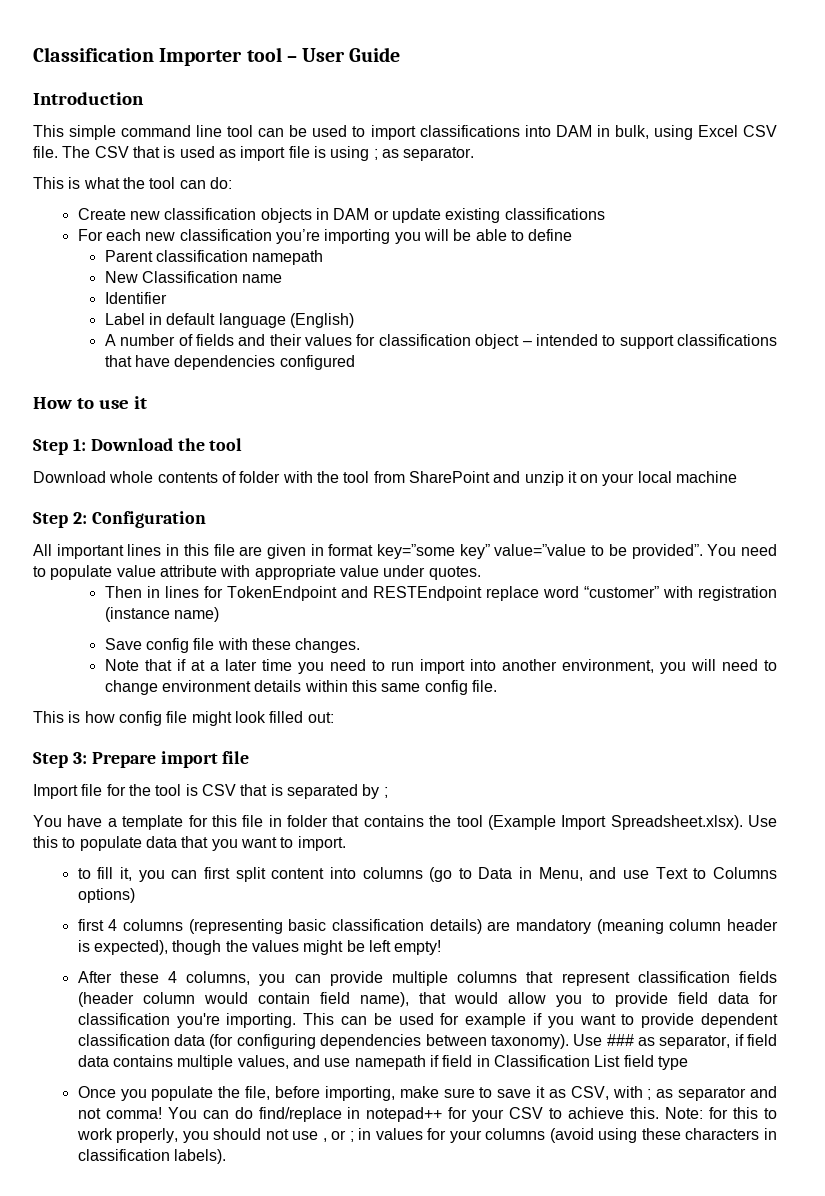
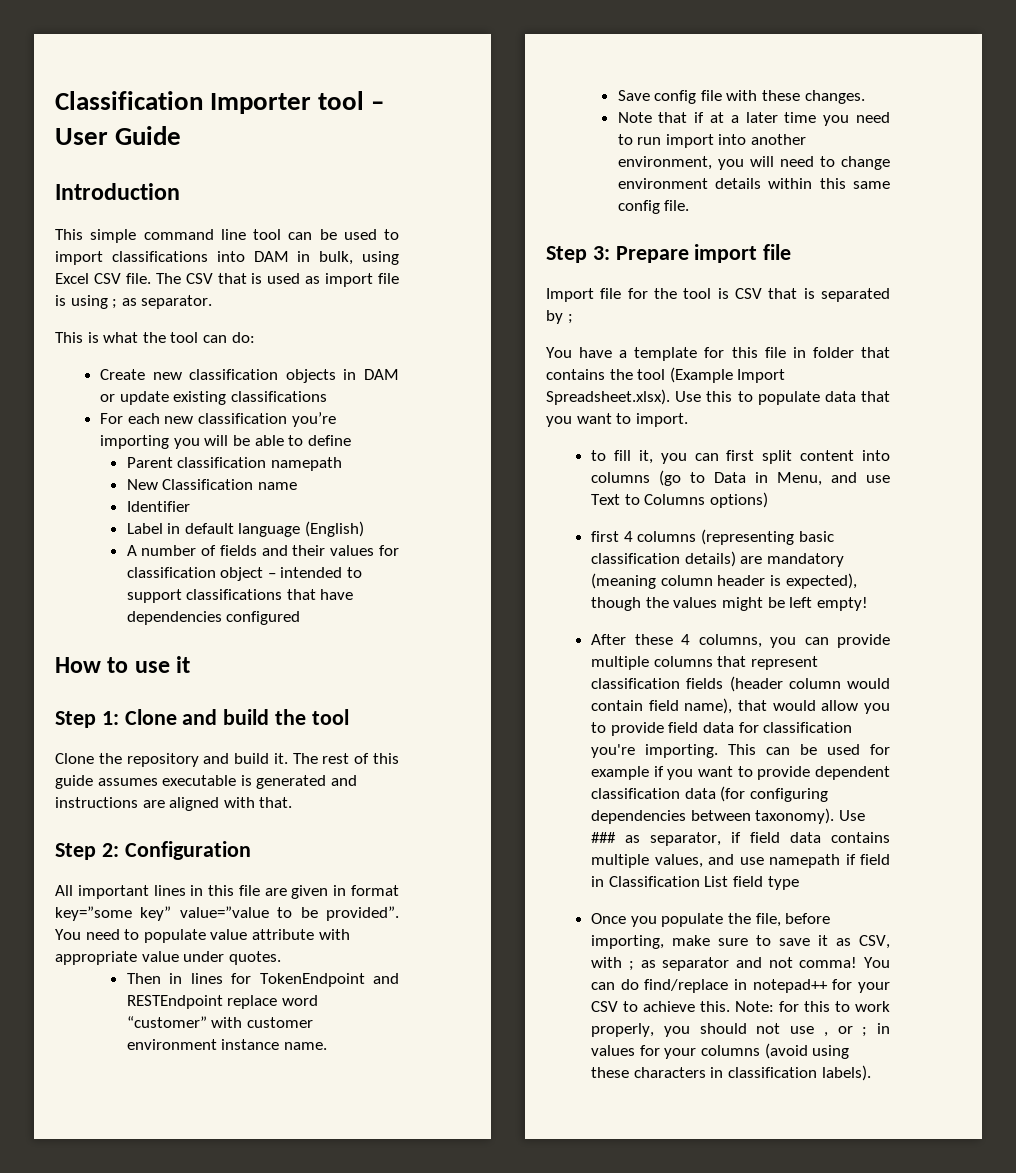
- Step 1: Download the tool
+ Step 1: Clone and build the tool
- Download whole contents of folder with the tool from SharePoint and unzip it on your local machine
+ Clone the repository and build it. The rest of this guide assumes executable is generated and instructions are aligned with that.
- Then in lines for TokenEndpoint and RESTEndpoint replace word “customer” with registration (instance name)
+ Then in lines for TokenEndpoint and RESTEndpoint replace word “customer” with customer environment instance name.
- This is how config file might look filled out:

